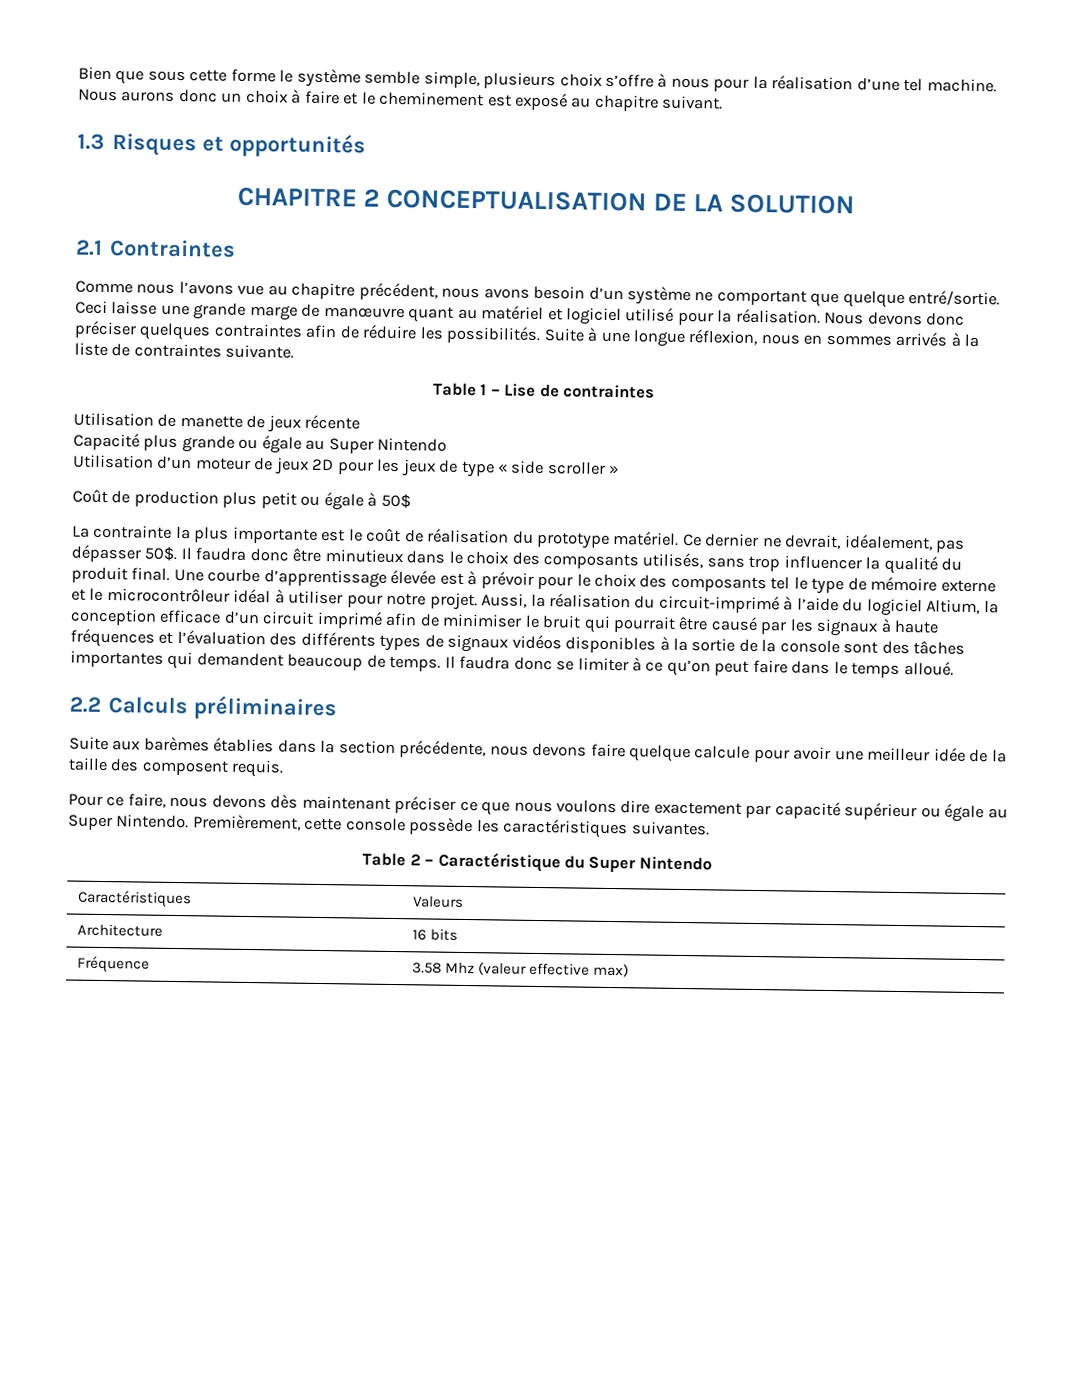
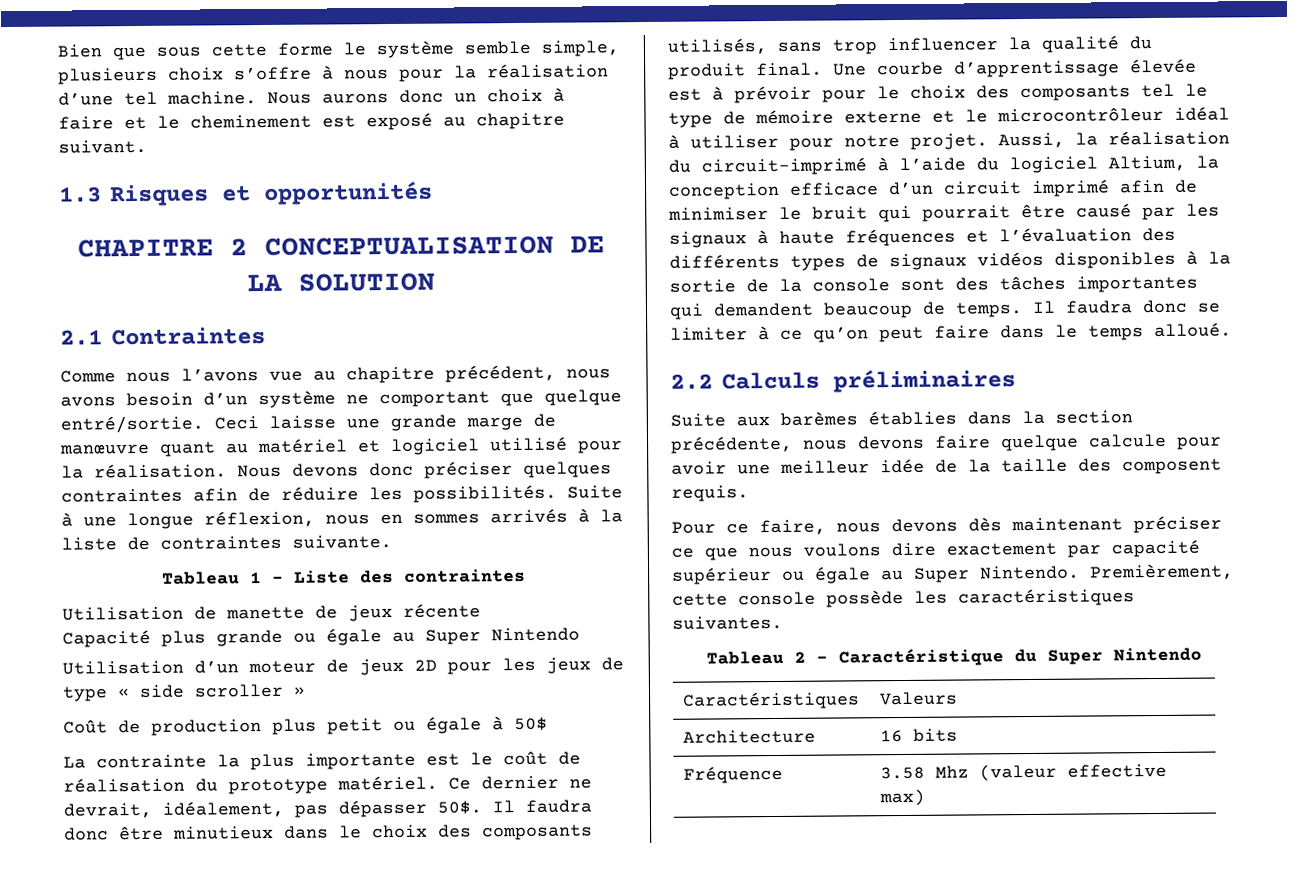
- Table 1 – Lise de contraintes
+ Tableau 1 – Liste des contraintes
- Table 2 – Caractéristique du Super Nintendo
+ Tableau 2 – Caractéristique du Super Nintendo

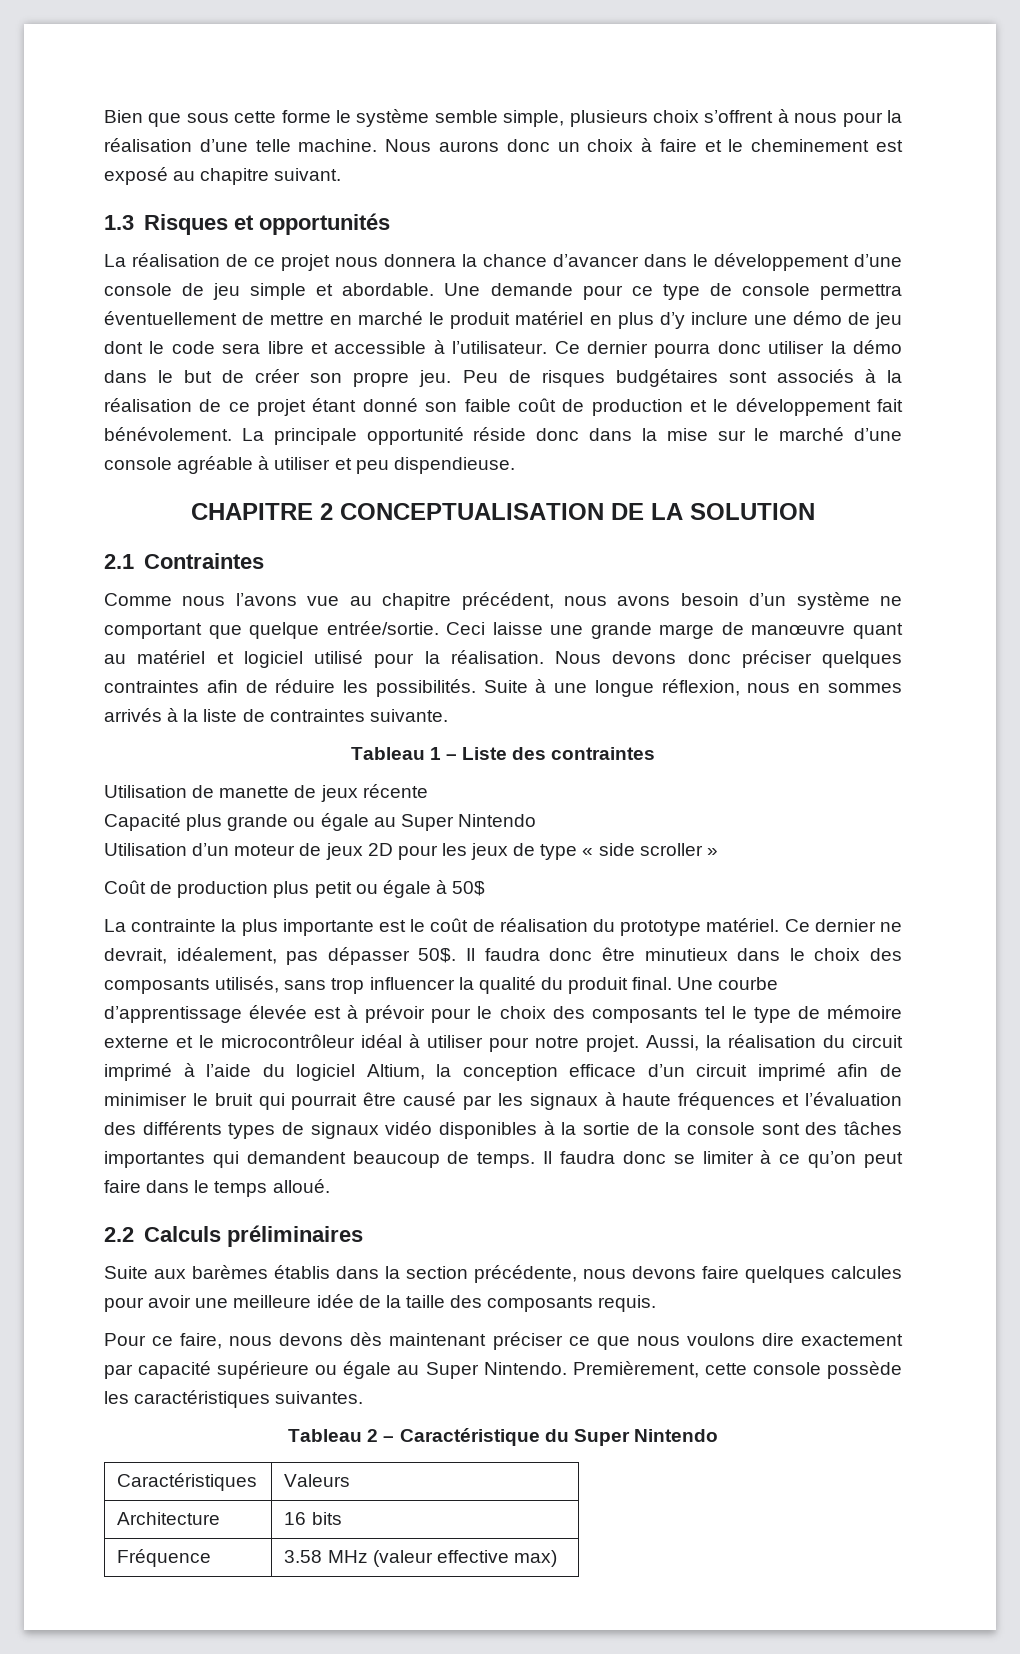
- Bien que sous cette forme le système semble simple, plusieurs choix s’offre à nous pour la réalisation d’une tel machine.
+ Bien que sous cette forme le système semble simple, plusieurs choix s’offrent à nous pour la réalisation d’une telle machine.
+ La réalisation de ce projet nous donnera la chance d’avancer dans le développement d’une console de jeu simple et abordable. Une demande pour ce type de console permettra éventuellement de mettre en marché le produit matériel en plus d’y inclure une démo de jeu dont le code sera libre et accessible à l’utilisateur. Ce dernier pourra donc utiliser la démo dans le but de créer son propre jeu. Peu de risques budgétaires sont associés à la réalisation de ce projet étant donné son faible coût de production et le développement fait bénévolement. La principale opportunité réside donc dans la mise sur le marché d’une console agréable à utiliser et peu dispendieuse.
- Comme nous l’avons vue au chapitre précédent, nous avons besoin d’un système ne comportant que quelque entré/sortie.
+ Comme nous l’avons vue au chapitre précédent, nous avons besoin d’un système ne comportant que quelque entrée/sortie.
- Aussi, la réalisation du circuit-imprimé à l’aide du logiciel Altium, la conception efficace d’un circuit imprimé afin de minimiser le bruit qui pourrait être causé par les signaux à haute fréquences et l’évaluation des différents types de signaux vidéos disponibles à la sortie de la console sont des tâches importantes qui demandent beaucoup de temps.
+ Aussi, la réalisation du circuit imprimé à l’aide du logiciel Altium, la conception efficace d’un circuit imprimé afin de minimiser le bruit qui pourrait être causé par les signaux à haute fréquences et l’évaluation des différents types de signaux vidéo disponibles à la sortie de la console sont des tâches importantes qui demandent beaucoup de temps.
- Suite aux barèmes établies dans la section précédente, nous devons faire quelque calcule pour avoir une meilleur idée de la taille des composent requis.
+ Suite aux barèmes établis dans la section précédente, nous devons faire quelques calcules pour avoir une meilleure idée de la taille des composants requis.
- Pour ce faire, nous devons dès maintenant préciser ce que nous voulons dire exactement par capacité supérieur ou égale au Super Nintendo.
+ Pour ce faire, nous devons dès maintenant préciser ce que nous voulons dire exactement par capacité supérieure ou égale au Super Nintendo.
- Fréquence | 3.58 Mhz (valeur effective max)
+ Fréquence | 3.58 MHz (valeur effective max)

